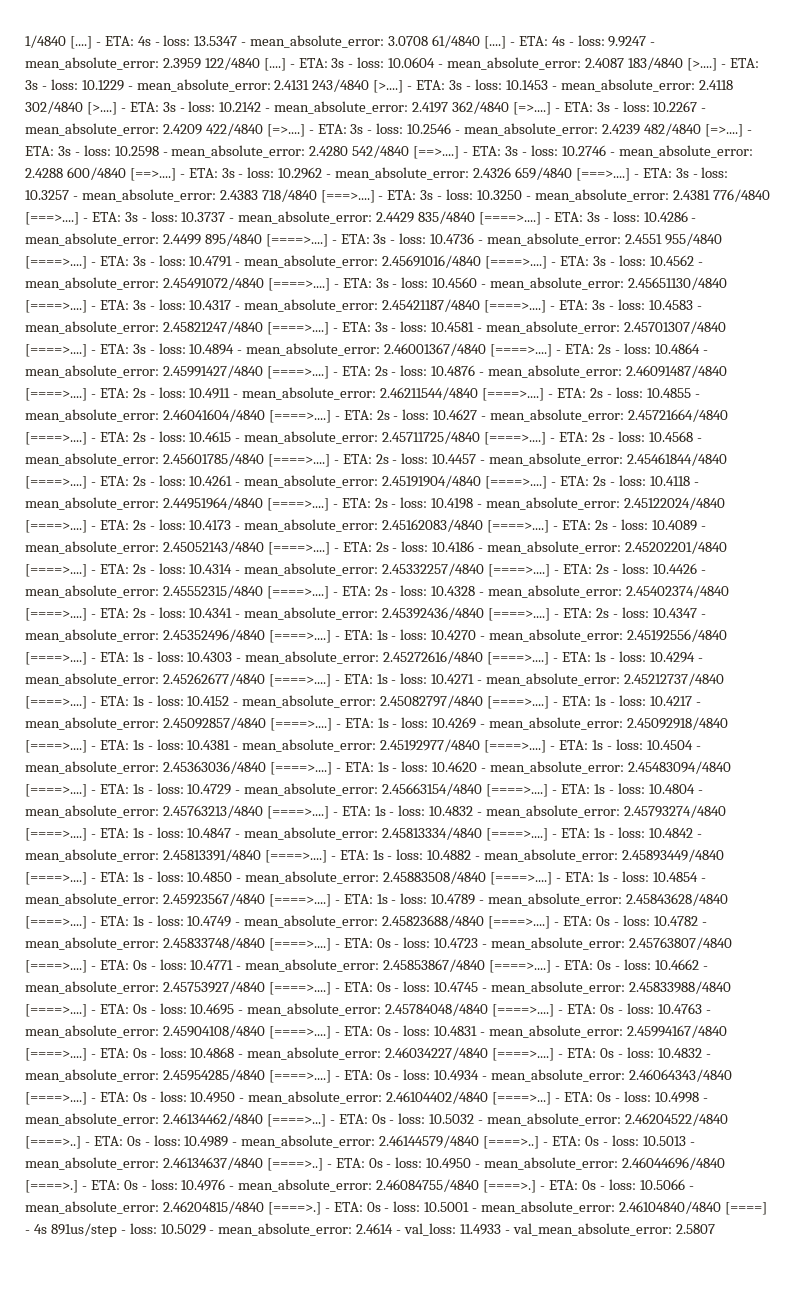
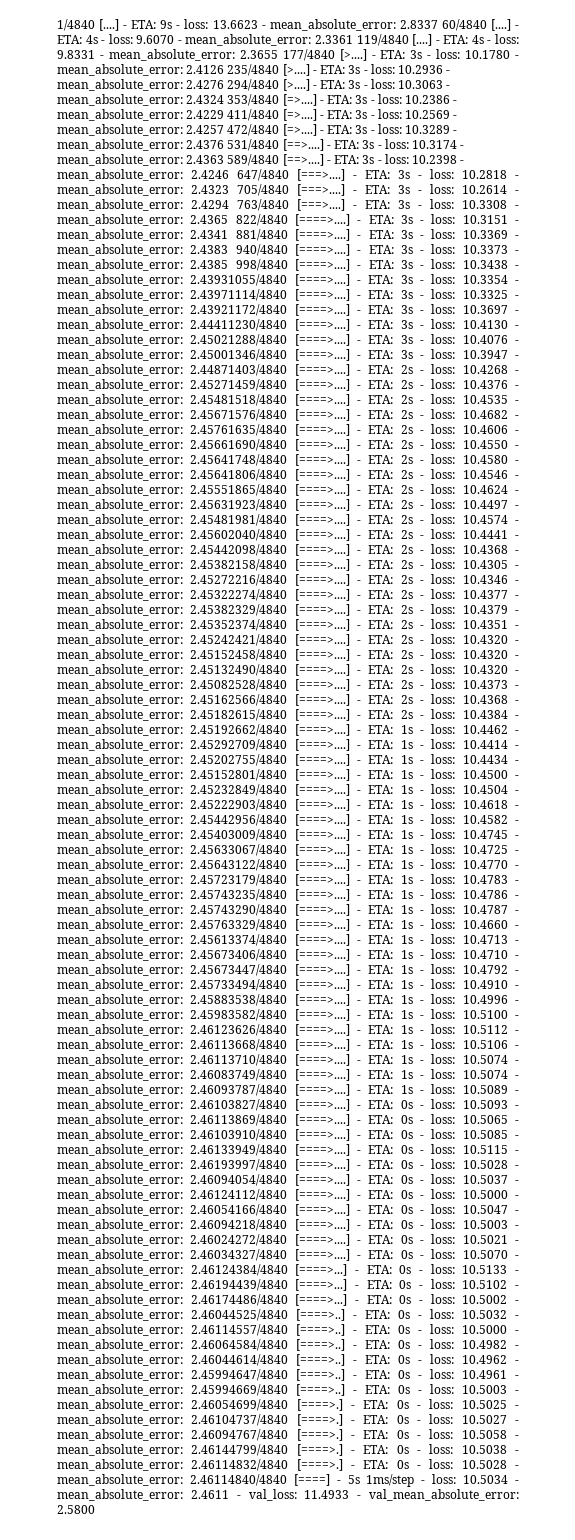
- - ETA: 4s - loss: 13.5347 - mean_absolute_error: 3.0708 61/4840 [....] - ETA: 4s - loss: 9.9247 - mean_absolute_error: 2.3959 122/4840 [....] - ETA: 3s - loss: 10.0604 - mean_absolute_error: 2.4087 183/4840 [>....] - ETA: 3s - loss: 10.1229 - mean_absolute_error: 2.4131 243/4840 [>....] - ETA: 3s - loss: 10.1453 - mean_absolute_error: 2.4118 302/4840 [>....] - ETA: 3s - loss: 10.2142 - mean_absolute_error: 2.4197 362/4840 [=>....] - ETA: 3s - loss: 10.2267 - mean_absolute_error: 2.4209 422/4840 [=>....] - ETA: 3s - loss: 10.2546 - mean_absolute_error: 2.4239 482/4840 [=>....] - ETA: 3s - loss: 10.2598 - mean_absolute_error: 2.4280 542/4840 [==>....] - ETA: 3s - loss: 10.2746 - mean_absolute_error: 2.4288 600/4840 [==>....] - ETA: 3s - loss: 10.2962 - mean_absolute_error: 2.4326 659/4840 [===>....] - ETA: 3s - loss: 10.3257 - mean_absolute_error: 2.4383 718/4840 [===>....] - ETA: 3s - loss: 10.3250 - mean_absolute_error: 2.4381 776/4840 [===>....] - ETA: 3s - loss: 10.3737 - mean_absolute_error: 2.4429 835/4840 [====>....] - ETA: 3s - loss: 10.4286 - mean_absolute_error: 2.4499 895/4840 [====>....] - ETA: 3s - loss: 10.4736 - mean_absolute_error: 2.4551 955/4840 [====>....] - ETA: 3s - loss: 10.4791 - mean_absolute_error: 2.45691016/4840 [====>....] - ETA: 3s - loss: 10.4562 - mean_absolute_error: 2.45491072/4840 [====>....] - ETA: 3s - loss: 10.4560 - mean_absolute_error: 2.45651130/4840 [====>....] - ETA: 3s - loss: 10.4317 - mean_absolute_error: 2.45421187/4840 [====>....] - ETA: 3s - loss: 10.4583 - mean_absolute_error: 2.45821247/4840 [====>....] - ETA: 3s - loss: 10.4581 - mean_absolute_error: 2.45701307/4840 [====>....] - ETA: 3s - loss: 10.4894 - mean_absolute_error: 2.46001367/4840 [====>....] - ETA: 2s - loss: 10.4864 - mean_absolute_error: 2.45991427/4840 [====>....] - ETA: 2s - loss: 10.4876 - mean_absolute_error: 2.46091487/4840 [====>....] - ETA: 2s - loss: 10.4911 - mean_absolute_error: 2.46211544/4840 [====>....] - ETA: 2s - loss: 10.4855 - mean_absolute_error: 2.46041604/4840 [====>....] - ETA: 2s - loss: 10.4627 - mean_absolute_error: 2.45721664/4840 [====>....] - ETA: 2s - loss: 10.4615 - mean_absolute_error: 2.45711725/4840 [====>....] - ETA: 2s - loss: 10.4568 - mean_absolute_error: 2.45601785/4840 [====>....] - ETA: 2s - loss: 10.4457 - mean_absolute_error: 2.45461844/4840 [====>....] - ETA: 2s - loss: 10.4261 - mean_absolute_error: 2.45191904/4840 [====>....] - ETA: 2s - loss: 10.4118 - mean_absolute_error: 2.44951964/4840 [====>....] - ETA: 2s - loss: 10.4198 - mean_absolute_error: 2.45122024/4840 [====>....] - ETA: 2s - loss: 10.4173 - mean_absolute_error: 2.45162083/4840 [====>....] - ETA: 2s - loss: 10.4089 - mean_absolute_error: 2.45052143/4840 [====>....] - ETA: 2s - loss: 10.4186 - mean_absolute_error: 2.45202201/4840 [====>....] - ETA: 2s - loss: 10.4314 - mean_absolute_error: 2.45332257/4840 [====>....] - ETA: 2s - loss: 10.4426 - mean_absolute_error: 2.45552315/4840 [====>....] - ETA: 2s - loss: 10.4328 - mean_absolute_error: 2.45402374/4840 [====>....] - ETA: 2s - loss: 10.4341 - mean_absolute_error: 2.45392436/4840 [====>....] - ETA: 2s - loss: 10.4347 - mean_absolute_error: 2.45352496/4840 [====>....] - ETA: 1s - loss: 10.4270 - mean_absolute_error: 2.45192556/4840 [====>....] - ETA: 1s - loss: 10.4303 - mean_absolute_error: 2.45272616/4840 [====>....] - ETA: 1s - loss: 10.4294 - mean_absolute_error: 2.45262677/4840 [====>....] - ETA: 1s - loss: 10.4271 - mean_absolute_error: 2.45212737/4840 [====>....] - ETA: 1s - loss: 10.4152 - mean_absolute_error: 2.45082797/4840 [====>....] - ETA: 1s - loss: 10.4217 - mean_absolute_error: 2.45092857/4840 [====>....] - ETA: 1s - loss: 10.4269 - mean_absolute_error: 2.45092918/4840 [====>....] - ETA: 1s - loss: 10.4381 - mean_absolute_error: 2.45192977/4840 [====>....]
+ - ETA: 9s - loss: 13.6623 - mean_absolute_error: 2.8337 60/4840 [....] - ETA: 4s - loss: 9.6070 - mean_absolute_error: 2.3361 119/4840 [....] - ETA: 4s - loss: 9.8331 - mean_absolute_error: 2.3655 177/4840 [>....] - ETA: 3s - loss: 10.1780 - mean_absolute_error: 2.4126 235/4840 [>....] - ETA: 3s - loss: 10.2936 - mean_absolute_error: 2.4276 294/4840 [>....] - ETA: 3s - loss: 10.3063 - mean_absolute_error: 2.4324 353/4840 [=>....] - ETA: 3s - loss: 10.2386 - mean_absolute_error: 2.4229 411/4840 [=>....] - ETA: 3s - loss: 10.2569 - mean_absolute_error: 2.4257 472/4840 [=>....] - ETA: 3s - loss: 10.3289 - mean_absolute_error: 2.4376 531/4840 [==>....] - ETA: 3s - loss: 10.3174 - mean_absolute_error: 2.4363 589/4840 [==>....] - ETA: 3s - loss: 10.2398 - mean_absolute_error: 2.4246 647/4840 [===>....] - ETA: 3s - loss: 10.2818 - mean_absolute_error: 2.4323 705/4840 [===>....] - ETA: 3s - loss: 10.2614 - mean_absolute_error: 2.4294 763/4840 [===>....] - ETA: 3s - loss: 10.3308 - mean_absolute_error: 2.4365 822/4840 [====>....] - ETA: 3s - loss: 10.3151 - mean_absolute_error: 2.4341 881/4840 [====>....] - ETA: 3s - loss: 10.3369 - mean_absolute_error: 2.4383 940/4840 [====>....] - ETA: 3s - loss: 10.3373 - mean_absolute_error: 2.4385 998/4840 [====>....] - ETA: 3s - loss: 10.3438 - mean_absolute_error: 2.43931055/4840 [====>....] - ETA: 3s - loss: 10.3354 - mean_absolute_error: 2.43971114/4840 [====>....] - ETA: 3s - loss: 10.3325 - mean_absolute_error: 2.43921172/4840 [====>....] - ETA: 3s - loss: 10.3697 - mean_absolute_error: 2.44411230/4840 [====>....] - ETA: 3s - loss: 10.4130 - mean_absolute_error: 2.45021288/4840 [====>....] - ETA: 3s - loss: 10.4076 - mean_absolute_error: 2.45001346/4840 [====>....] - ETA: 3s - loss: 10.3947 - mean_absolute_error: 2.44871403/4840 [====>....] - ETA: 2s - loss: 10.4268 - mean_absolute_error: 2.45271459/4840 [====>....] - ETA: 2s - loss: 10.4376 - mean_absolute_error: 2.45481518/4840 [====>....] - ETA: 2s - loss: 10.4535 - mean_absolute_error: 2.45671576/4840 [====>....] - ETA: 2s - loss: 10.4682 - mean_absolute_error: 2.45761635/4840 [====>....] - ETA: 2s - loss: 10.4606 - mean_absolute_error: 2.45661690/4840 [====>....] - ETA: 2s - loss: 10.4550 - mean_absolute_error: 2.45641748/4840 [====>....] - ETA: 2s - loss: 10.4580 - mean_absolute_error: 2.45641806/4840 [====>....] - ETA: 2s - loss: 10.4546 - mean_absolute_error: 2.45551865/4840 [====>....] - ETA: 2s - loss: 10.4624 - mean_absolute_error: 2.45631923/4840 [====>....] - ETA: 2s - loss: 10.4497 - mean_absolute_error: 2.45481981/4840 [====>....] - ETA: 2s - loss: 10.4574 - mean_absolute_error: 2.45602040/4840 [====>....] - ETA: 2s - loss: 10.4441 - mean_absolute_error: 2.45442098/4840 [====>....] - ETA: 2s - loss: 10.4368 - mean_absolute_error: 2.45382158/4840 [====>....] - ETA: 2s - loss: 10.4305 - mean_absolute_error: 2.45272216/4840 [====>....] - ETA: 2s - loss: 10.4346 - mean_absolute_error: 2.45322274/4840 [====>....] - ETA: 2s - loss: 10.4377 - mean_absolute_error: 2.45382329/4840 [====>....] - ETA: 2s - loss: 10.4379 - mean_absolute_error: 2.45352374/4840 [====>....] - ETA: 2s - loss: 10.4351 - mean_absolute_error: 2.45242421/4840 [====>....] - ETA: 2s - loss: 10.4320 - mean_absolute_error: 2.45152458/4840 [====>....] - ETA: 2s - loss: 10.4320 - mean_absolute_error: 2.45132490/4840 [====>....] - ETA: 2s - loss: 10.4320 - mean_absolute_error: 2.45082528/4840 [====>....] - ETA: 2s - loss: 10.4373 - mean_absolute_error: 2.45162566/4840 [====>....] - ETA: 2s - loss: 10.4368 - mean_absolute_error: 2.45182615/4840 [====>....] - ETA: 2s - loss: 10.4384 - mean_absolute_error: 2.45192662/4840 [====>....] - ETA: 1s - loss: 10.4462 - mean_absolute_error: 2.45292709/4840 [====>....] - ETA: 1s - loss: 10.4414 - mean_absolute_error: 2.45202755/4840 [====>....] - ETA: 1s - loss: 10.4434 - mean_absolute_error: 2.45152801/4840 [====>....] - ETA: 1s - loss: 10.4500 - mean_absolute_error: 2.45232849/4840 [====>....]
- - ETA: 1s - loss: 10.4504 - mean_absolute_error: 2.45363036/4840 [====>....] - ETA: 1s - loss: 10.4620 - mean_absolute_error: 2.45483094/4840 [====>....] - ETA: 1s - loss: 10.4729 - mean_absolute_error: 2.45663154/4840 [====>....] - ETA: 1s - loss: 10.4804 - mean_absolute_error: 2.45763213/4840 [====>....] - ETA: 1s - loss: 10.4832 - mean_absolute_error: 2.45793274/4840 [====>....] - ETA: 1s - loss: 10.4847 - mean_absolute_error: 2.45813334/4840 [====>....] - ETA: 1s - loss: 10.4842 - mean_absolute_error: 2.45813391/4840 [====>....] - ETA: 1s - loss: 10.4882 - mean_absolute_error: 2.45893449/4840 [====>....] - ETA: 1s - loss: 10.4850 - mean_absolute_error: 2.45883508/4840 [====>....] - ETA: 1s - loss: 10.4854 - mean_absolute_error: 2.45923567/4840 [====>....] - ETA: 1s - loss: 10.4789 - mean_absolute_error: 2.45843628/4840 [====>....] - ETA: 1s - loss: 10.4749 - mean_absolute_error: 2.45823688/4840 [====>....] - ETA: 0s - loss: 10.4782 - mean_absolute_error: 2.45833748/4840 [====>....] - ETA: 0s - loss: 10.4723 - mean_absolute_error: 2.45763807/4840 [====>....] - ETA: 0s - loss: 10.4771 - mean_absolute_error: 2.45853867/4840 [====>....] - ETA: 0s - loss: 10.4662 - mean_absolute_error: 2.45753927/4840 [====>....] - ETA: 0s - loss: 10.4745 - mean_absolute_error: 2.45833988/4840 [====>....] - ETA: 0s - loss: 10.4695 - mean_absolute_error: 2.45784048/4840 [====>....] - ETA: 0s - loss: 10.4763 - mean_absolute_error: 2.45904108/4840 [====>....] - ETA: 0s - loss: 10.4831 - mean_absolute_error: 2.45994167/4840 [====>....] - ETA: 0s - loss: 10.4868 - mean_absolute_error: 2.46034227/4840 [====>....] - ETA: 0s - loss: 10.4832 - mean_absolute_error: 2.45954285/4840 [====>....] - ETA: 0s - loss: 10.4934 - mean_absolute_error: 2.46064343/4840 [====>....] - ETA: 0s - loss: 10.4950 - mean_absolute_error: 2.46104402/4840 [====>...] - ETA: 0s - loss: 10.4998 - mean_absolute_error: 2.46134462/4840 [====>...] - ETA: 0s - loss: 10.5032 - mean_absolute_error: 2.46204522/4840 [====>..] - ETA: 0s - loss: 10.4989 - mean_absolute_error: 2.46144579/4840 [====>..] - ETA: 0s - loss: 10.5013 - mean_absolute_error: 2.46134637/4840 [====>..] - ETA: 0s - loss: 10.4950 - mean_absolute_error: 2.46044696/4840 [====>.] - ETA: 0s - loss: 10.4976 - mean_absolute_error: 2.46084755/4840 [====>.] - ETA: 0s - loss: 10.5066 - mean_absolute_error: 2.46204815/4840 [====>.] - ETA: 0s - loss: 10.5001 - mean_absolute_error: 2.46104840/4840 [====] - 4s 891us/step - loss: 10.5029 - mean_absolute_error: 2.4614 - val_loss: 11.4933 - val_mean_absolute_error: 2.5807
+ - ETA: 1s - loss: 10.4504 - mean_absolute_error: 2.45222903/4840 [====>....] - ETA: 1s - loss: 10.4618 - mean_absolute_error: 2.45442956/4840 [====>....] - ETA: 1s - loss: 10.4582 - mean_absolute_error: 2.45403009/4840 [====>....] - ETA: 1s - loss: 10.4745 - mean_absolute_error: 2.45633067/4840 [====>....] - ETA: 1s - loss: 10.4725 - mean_absolute_error: 2.45643122/4840 [====>....] - ETA: 1s - loss: 10.4770 - mean_absolute_error: 2.45723179/4840 [====>....] - ETA: 1s - loss: 10.4783 - mean_absolute_error: 2.45743235/4840 [====>....] - ETA: 1s - loss: 10.4786 - mean_absolute_error: 2.45743290/4840 [====>....] - ETA: 1s - loss: 10.4787 - mean_absolute_error: 2.45763329/4840 [====>....] - ETA: 1s - loss: 10.4660 - mean_absolute_error: 2.45613374/4840 [====>....] - ETA: 1s - loss: 10.4713 - mean_absolute_error: 2.45673406/4840 [====>....] - ETA: 1s - loss: 10.4710 - mean_absolute_error: 2.45673447/4840 [====>....] - ETA: 1s - loss: 10.4792 - mean_absolute_error: 2.45733494/4840 [====>....] - ETA: 1s - loss: 10.4910 - mean_absolute_error: 2.45883538/4840 [====>....] - ETA: 1s - loss: 10.4996 - mean_absolute_error: 2.45983582/4840 [====>....] - ETA: 1s - loss: 10.5100 - mean_absolute_error: 2.46123626/4840 [====>....] - ETA: 1s - loss: 10.5112 - mean_absolute_error: 2.46113668/4840 [====>....] - ETA: 1s - loss: 10.5106 - mean_absolute_error: 2.46113710/4840 [====>....] - ETA: 1s - loss: 10.5074 - mean_absolute_error: 2.46083749/4840 [====>....] - ETA: 1s - loss: 10.5074 - mean_absolute_error: 2.46093787/4840 [====>....] - ETA: 1s - loss: 10.5089 - mean_absolute_error: 2.46103827/4840 [====>....] - ETA: 0s - loss: 10.5093 - mean_absolute_error: 2.46113869/4840 [====>....] - ETA: 0s - loss: 10.5065 - mean_absolute_error: 2.46103910/4840 [====>....] - ETA: 0s - loss: 10.5085 - mean_absolute_error: 2.46133949/4840 [====>....] - ETA: 0s - loss: 10.5115 - mean_absolute_error: 2.46193997/4840 [====>....] - ETA: 0s - loss: 10.5028 - mean_absolute_error: 2.46094054/4840 [====>....] - ETA: 0s - loss: 10.5037 - mean_absolute_error: 2.46124112/4840 [====>....] - ETA: 0s - loss: 10.5000 - mean_absolute_error: 2.46054166/4840 [====>....] - ETA: 0s - loss: 10.5047 - mean_absolute_error: 2.46094218/4840 [====>....] - ETA: 0s - loss: 10.5003 - mean_absolute_error: 2.46024272/4840 [====>....] - ETA: 0s - loss: 10.5021 - mean_absolute_error: 2.46034327/4840 [====>....] - ETA: 0s - loss: 10.5070 - mean_absolute_error: 2.46124384/4840 [====>...] - ETA: 0s - loss: 10.5133 - mean_absolute_error: 2.46194439/4840 [====>...] - ETA: 0s - loss: 10.5102 - mean_absolute_error: 2.46174486/4840 [====>...] - ETA: 0s - loss: 10.5002 - mean_absolute_error: 2.46044525/4840 [====>..] - ETA: 0s - loss: 10.5032 - mean_absolute_error: 2.46114557/4840 [====>..] - ETA: 0s - loss: 10.5000 - mean_absolute_error: 2.46064584/4840 [====>..] - ETA: 0s - loss: 10.4982 - mean_absolute_error: 2.46044614/4840 [====>..] - ETA: 0s - loss: 10.4962 - mean_absolute_error: 2.45994647/4840 [====>..] - ETA: 0s - loss: 10.4961 - mean_absolute_error: 2.45994669/4840 [====>..] - ETA: 0s - loss: 10.5003 - mean_absolute_error: 2.46054699/4840 [====>.] - ETA: 0s - loss: 10.5025 - mean_absolute_error: 2.46104737/4840 [====>.] - ETA: 0s - loss: 10.5027 - mean_absolute_error: 2.46094767/4840 [====>.] - ETA: 0s - loss: 10.5058 - mean_absolute_error: 2.46144799/4840 [====>.] - ETA: 0s - loss: 10.5038 - mean_absolute_error: 2.46114832/4840 [====>.] - ETA: 0s - loss: 10.5028 - mean_absolute_error: 2.46114840/4840 [====] - 5s 1ms/step - loss: 10.5034 - mean_absolute_error: 2.4611 - val_loss: 11.4933 - val_mean_absolute_error: 2.5800

